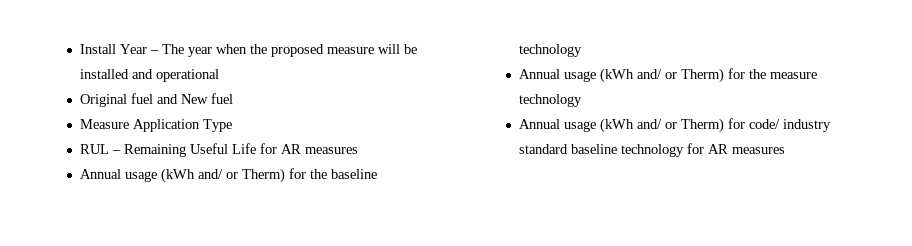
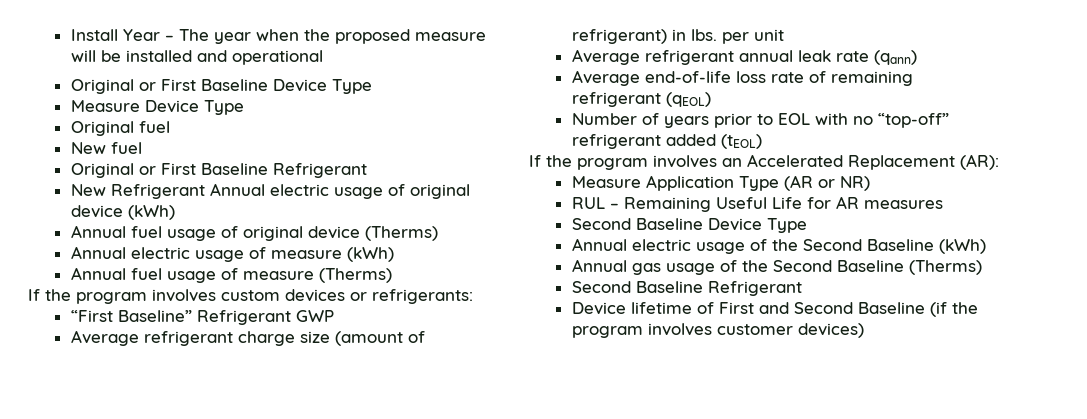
+ Original or First Baseline Device Type
+ Measure Device Type
- Original fuel and New fuel
+ Original fuel
+ New fuel
+ Original or First Baseline Refrigerant
+ New Refrigerant Annual electric usage of original device (kWh)
+ Annual fuel usage of original device (Therms)
+ Annual electric usage of measure (kWh)
+ Annual fuel usage of measure (Therms)
+ If the program involves custom devices or refrigerants:
+ “First Baseline” Refrigerant GWP
+ Average refrigerant charge size (amount of refrigerant) in lbs. per unit
+ Average refrigerant annual leak rate (qann)
+ Average end-of-life loss rate of remaining refrigerant (qEOL)
+ Number of years prior to EOL with no “top-off” refrigerant added (tEOL)
+ If the program involves an Accelerated Replacement (AR):
- Measure Application Type
+ Measure Application Type (AR or NR)
- Annual usage (kWh and/ or Therm) for the baseline technology
- Annual usage (kWh and/ or Therm) for the measure technology
- Annual usage (kWh and/ or Therm) for code/ industry standard baseline technology for AR measures
+ Second Baseline Device Type
+ Annual electric usage of the Second Baseline (kWh)
+ Annual gas usage of the Second Baseline (Therms)
+ Second Baseline Refrigerant
+ Device lifetime of First and Second Baseline (if the program involves customer devices)

